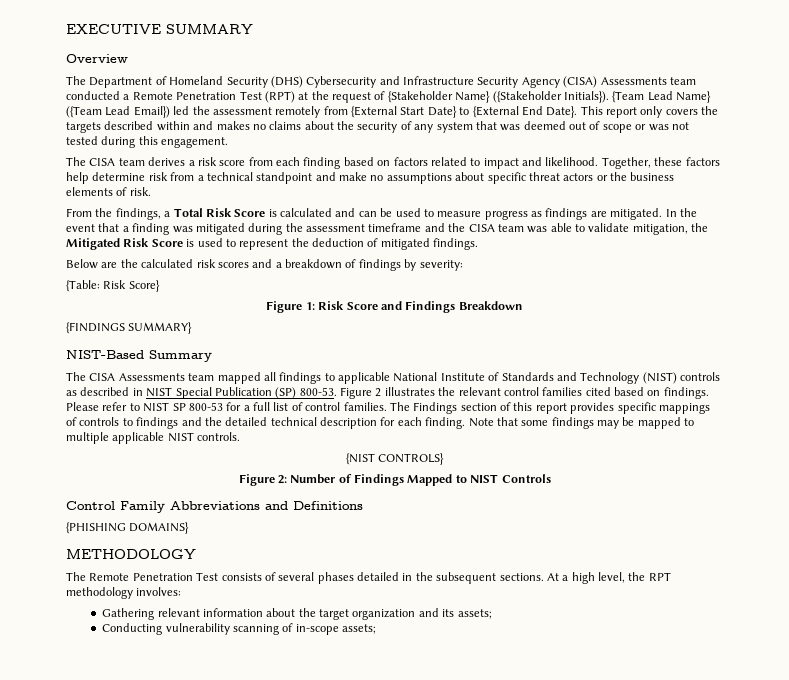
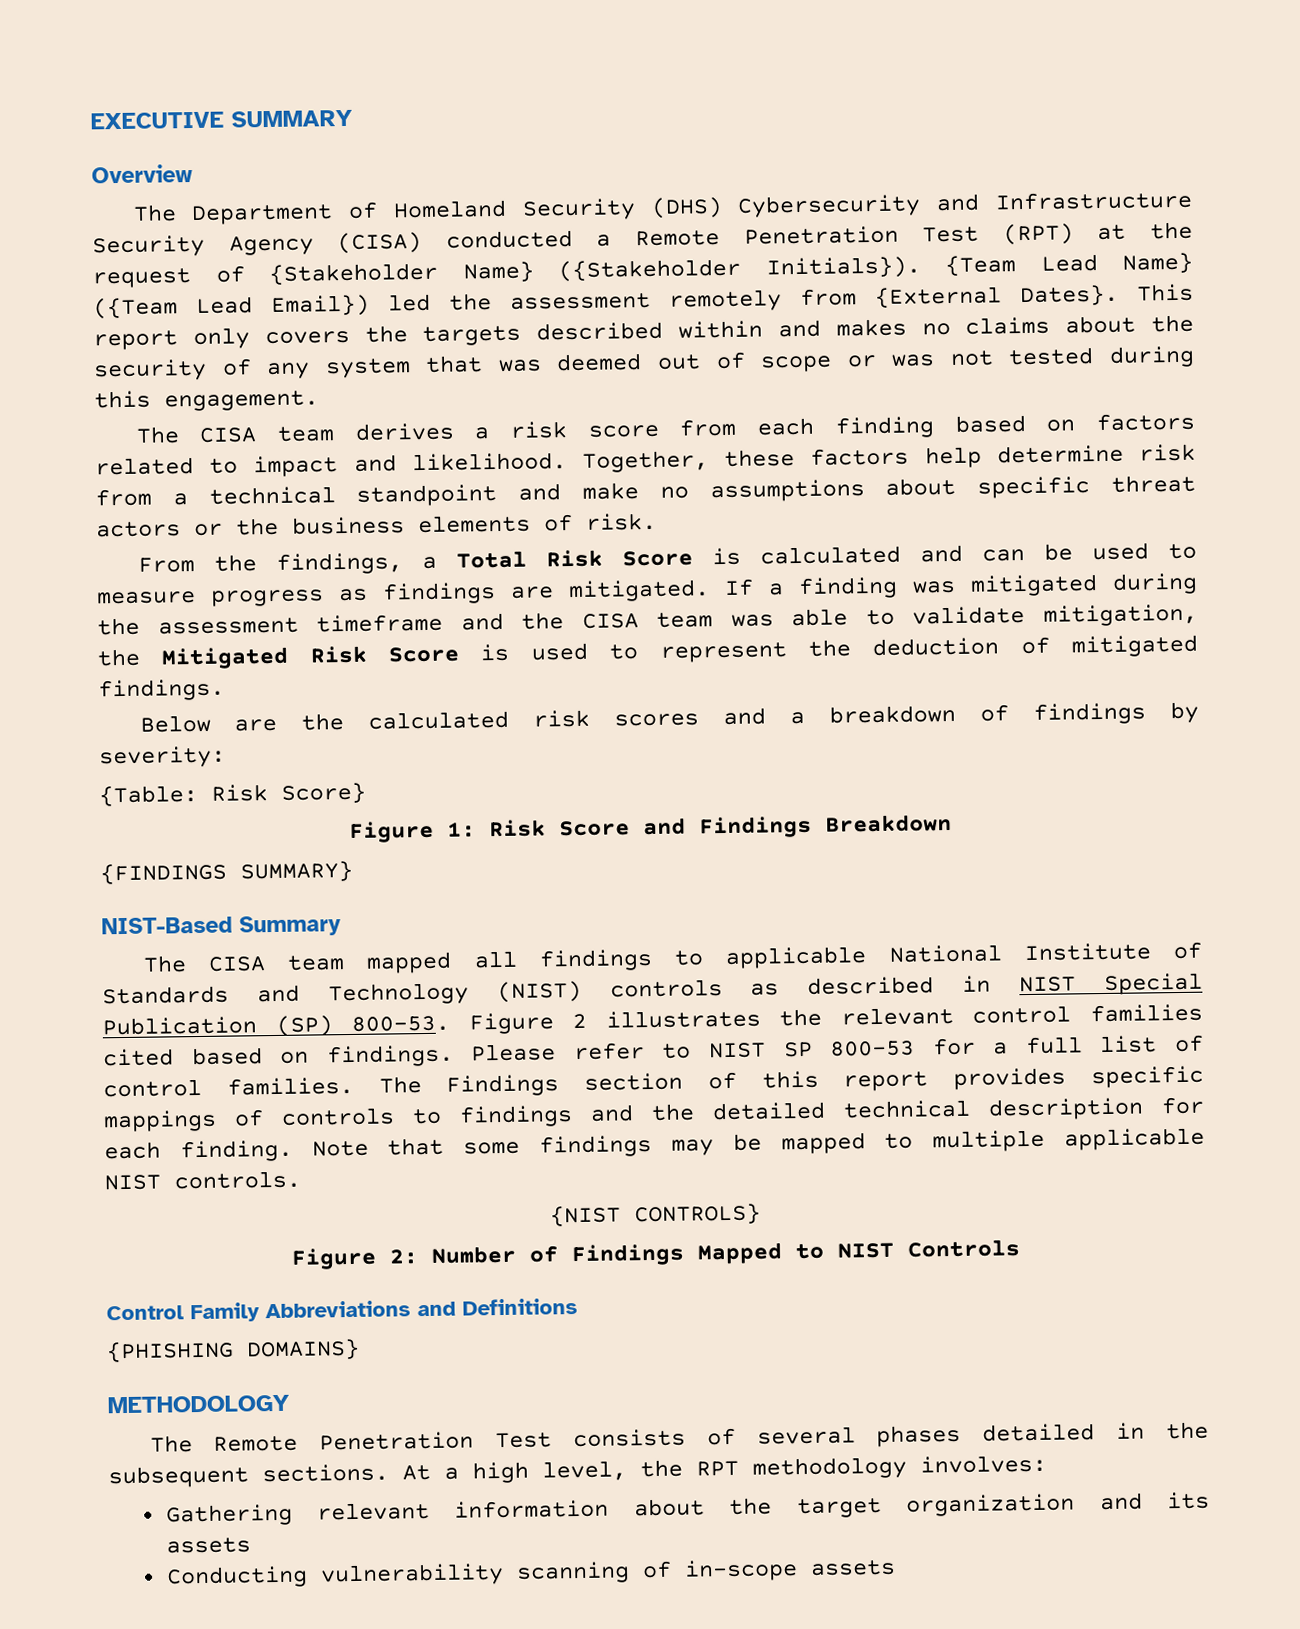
- The Department of Homeland Security (DHS) Cybersecurity and Infrastructure Security Agency (CISA) Assessments team conducted a Remote Penetration Test (RPT) at the request of {Stakeholder Name} ({Stakeholder Initials}).
+ The Department of Homeland Security (DHS) Cybersecurity and Infrastructure Security Agency (CISA) conducted a Remote Penetration Test (RPT) at the request of {Stakeholder Name} ({Stakeholder Initials}).
- {Team Lead Name} ({Team Lead Email}) led the assessment remotely from {External Start Date} to {External End Date}.
+ {Team Lead Name} ({Team Lead Email}) led the assessment remotely from {External Dates}.
- In the event that a finding was mitigated during the assessment timeframe and the CISA team was able to validate mitigation, the Mitigated Risk Score is used to represent the deduction of mitigated findings.
+ If a finding was mitigated during the assessment timeframe and the CISA team was able to validate mitigation, the Mitigated Risk Score is used to represent the deduction of mitigated findings.
- The CISA Assessments team mapped all findings to applicable National Institute of Standards and Technology (NIST) controls as described in NIST Special Publication (SP) 800-53.
+ The CISA team mapped all findings to applicable National Institute of Standards and Technology (NIST) controls as described in NIST Special Publication (SP) 800-53.
- Gathering relevant information about the target organization and its assets;
+ Gathering relevant information about the target organization and its assets
- Conducting vulnerability scanning of in-scope assets;
+ Conducting vulnerability scanning of in-scope assets

